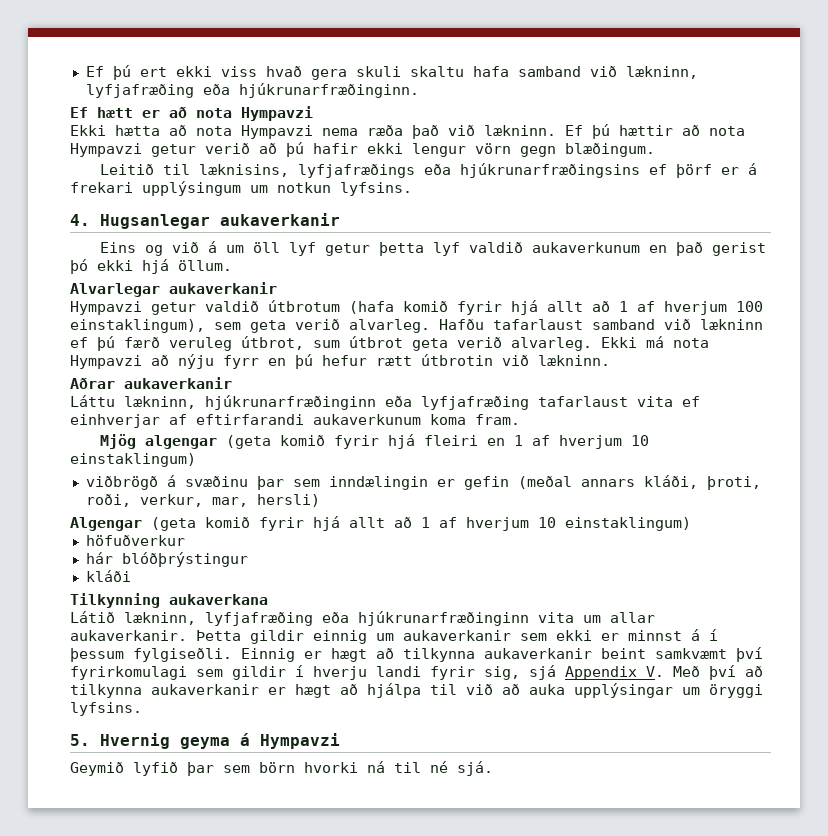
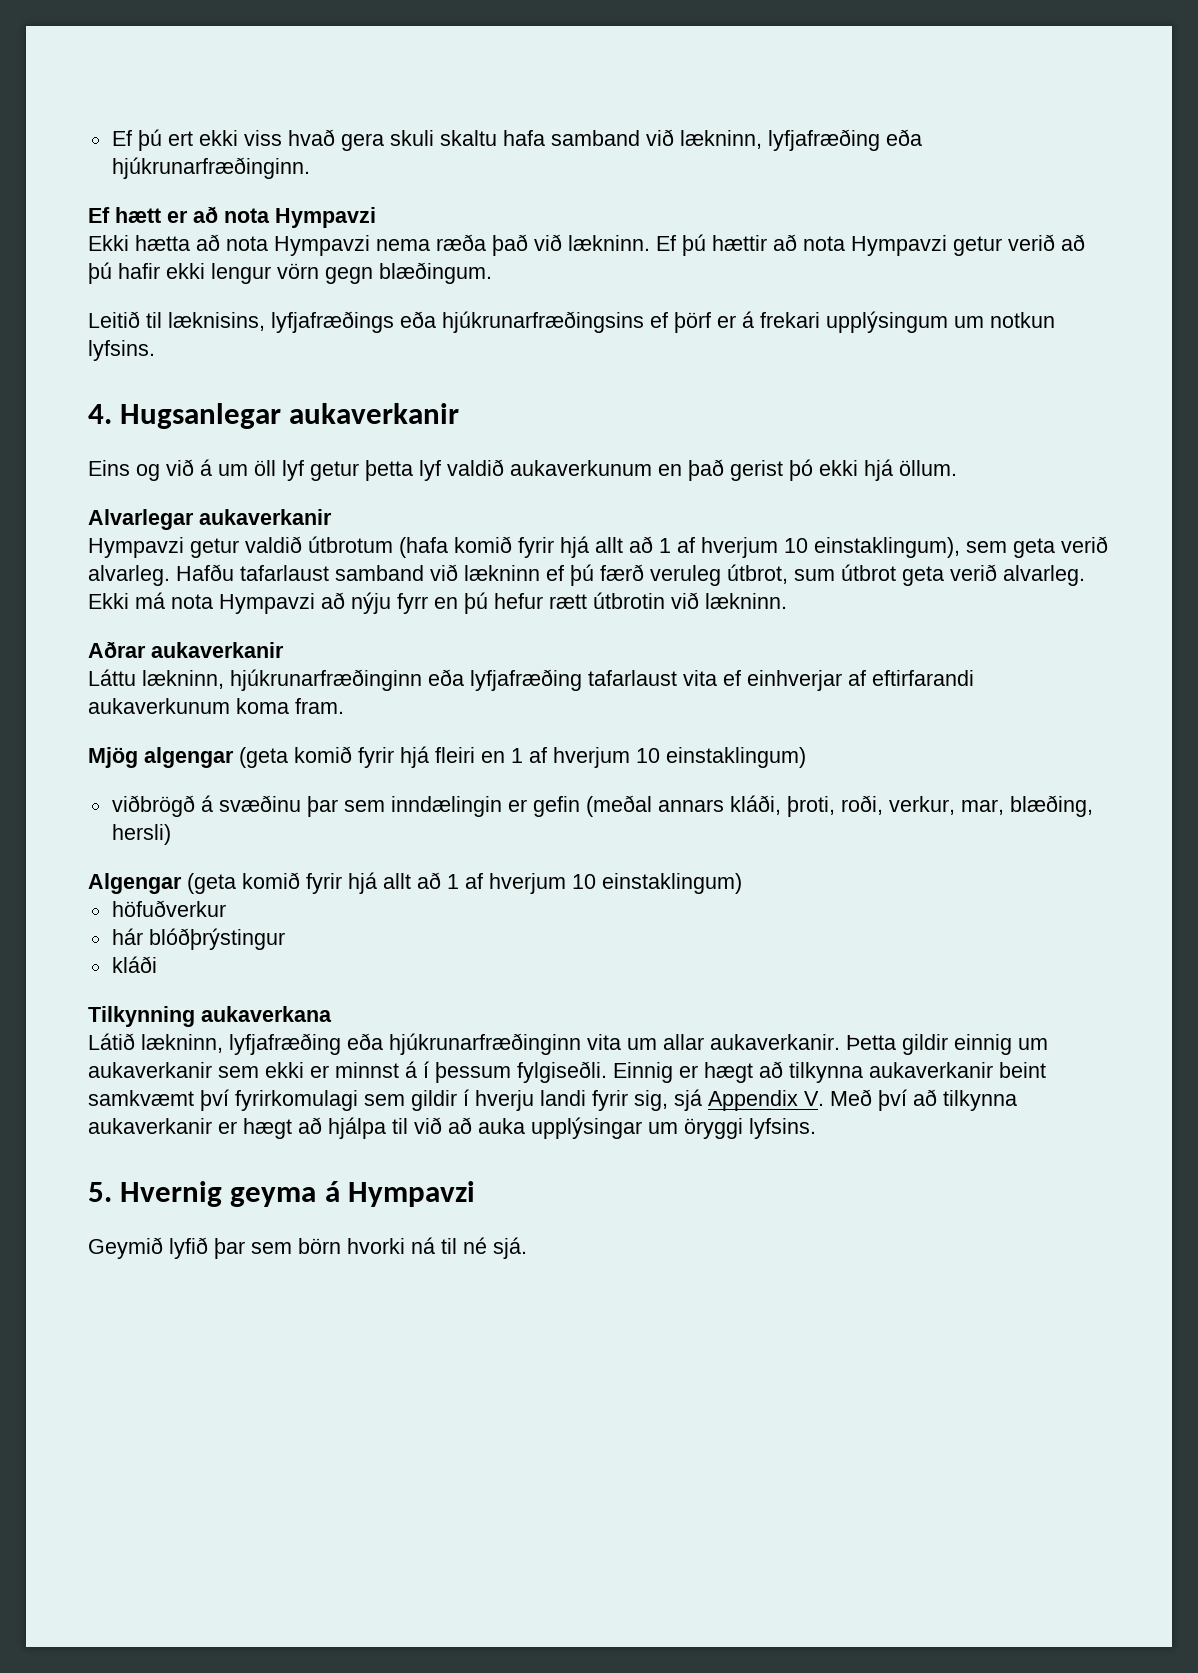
- Hympavzi getur valdið útbrotum (hafa komið fyrir hjá allt að 1 af hverjum 100 einstaklingum), sem geta verið alvarleg.
+ Hympavzi getur valdið útbrotum (hafa komið fyrir hjá allt að 1 af hverjum 10 einstaklingum), sem geta verið alvarleg.
- viðbrögð á svæðinu þar sem inndælingin er gefin (meðal annars kláði, þroti, roði, verkur, mar, hersli)
+ viðbrögð á svæðinu þar sem inndælingin er gefin (meðal annars kláði, þroti, roði, verkur, mar, blæðing, hersli)

